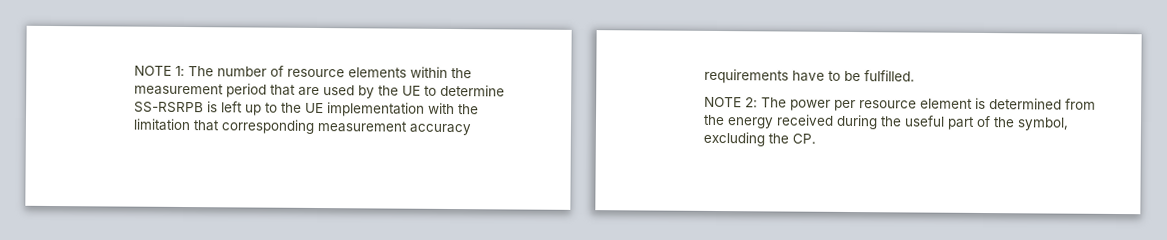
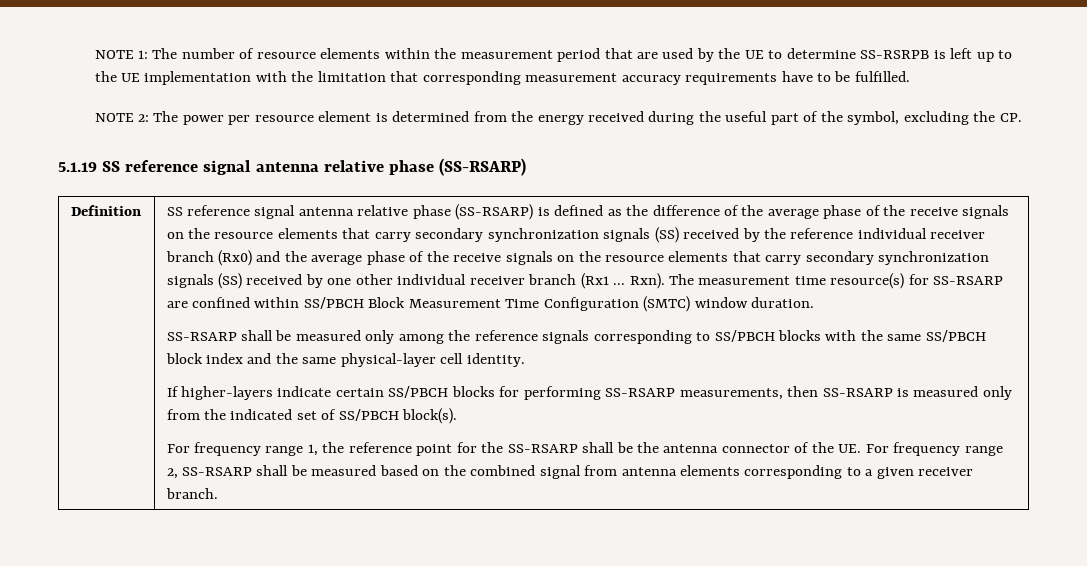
+ 5.1.19 SS reference signal antenna relative phase (SS-RSARP)
+ Definition | SS reference signal antenna relative phase (SS-RSARP) is defined as the difference of the average phase of the receive signals on the resource elements that carry secondary synchronization signals (SS) received by the reference individual receiver branch (Rx0) and the average phase of the receive signals on the resource elements that carry secondary synchronization signals (SS) received by one other individual receiver branch (Rx1 ... Rxn). The measurement time resource(s) for SS-RSARP are confined within SS/PBCH Block Measurement Time Configuration (SMTC) window duration.
+ SS-RSARP shall be measured only among the reference signals corresponding to SS/PBCH blocks with the same SS/PBCH block index and the same physical-layer cell identity.
+ If higher-layers indicate certain SS/PBCH blocks for performing SS-RSARP measurements, then SS-RSARP is measured only from the indicated set of SS/PBCH block(s).
+ For frequency range 1, the reference point for the SS-RSARP shall be the antenna connector of the UE. For frequency range 2, SS-RSARP shall be measured based on the combined signal from antenna elements corresponding to a given receiver branch.

